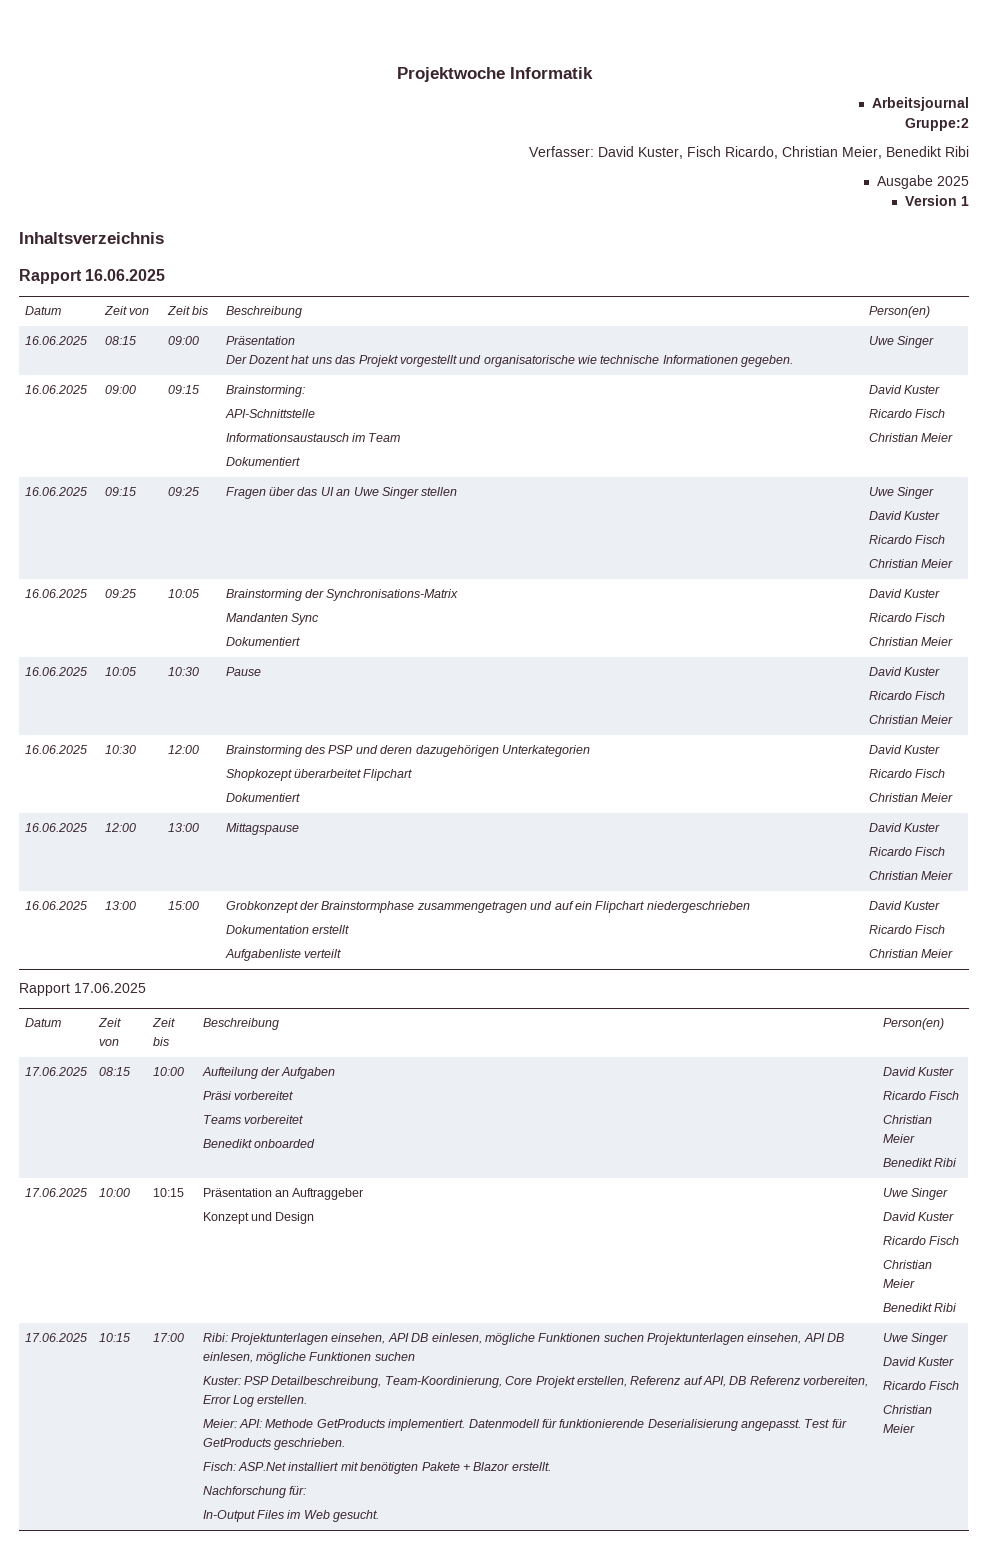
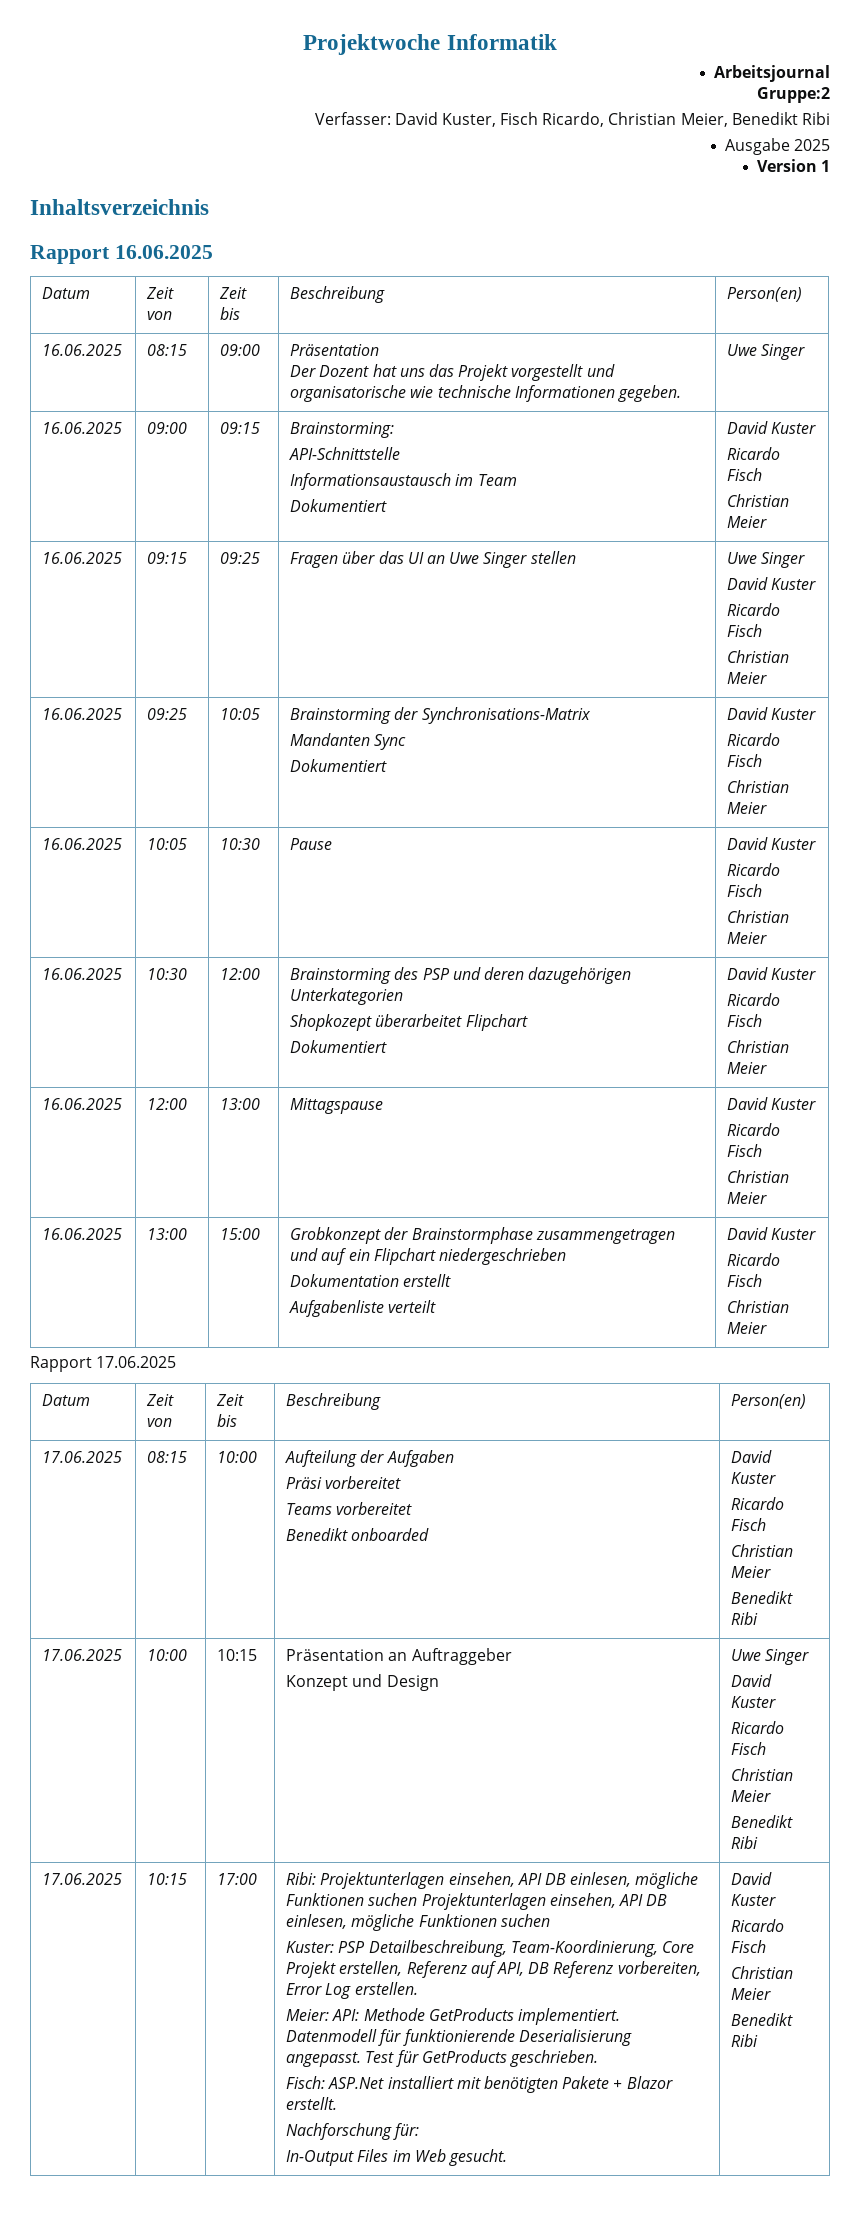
- In-Output Files im Web gesucht. | Uwe Singer
- David Kuster
+ In-Output Files im Web gesucht. | David Kuster
  Ricardo Fisch
  Christian Meier
+ Benedikt Ribi

